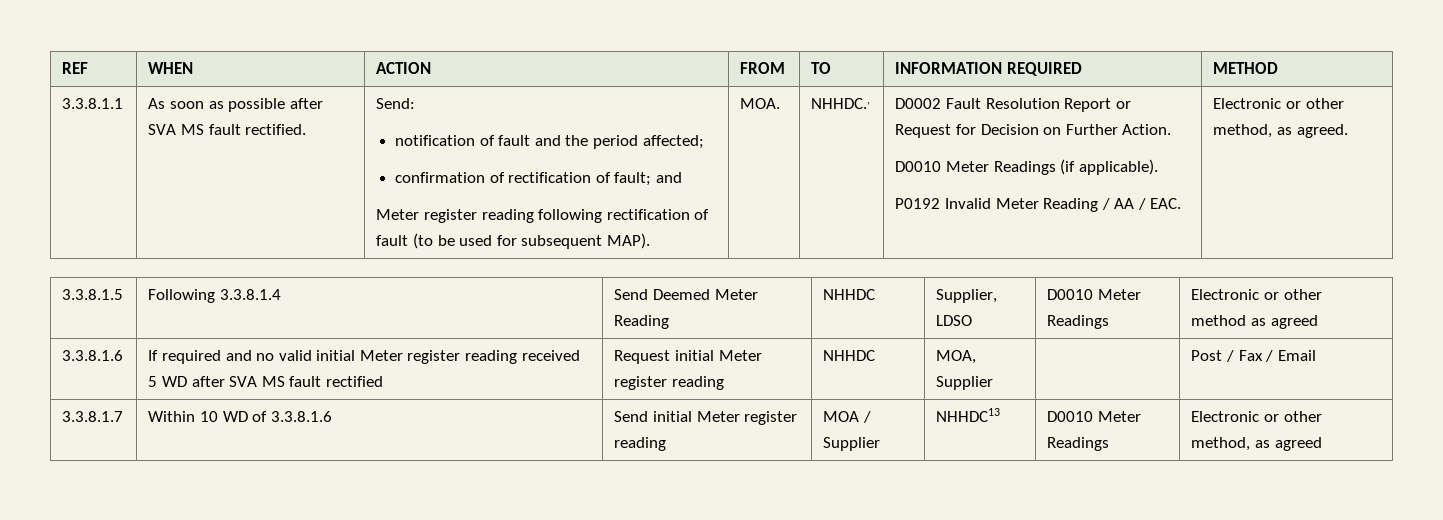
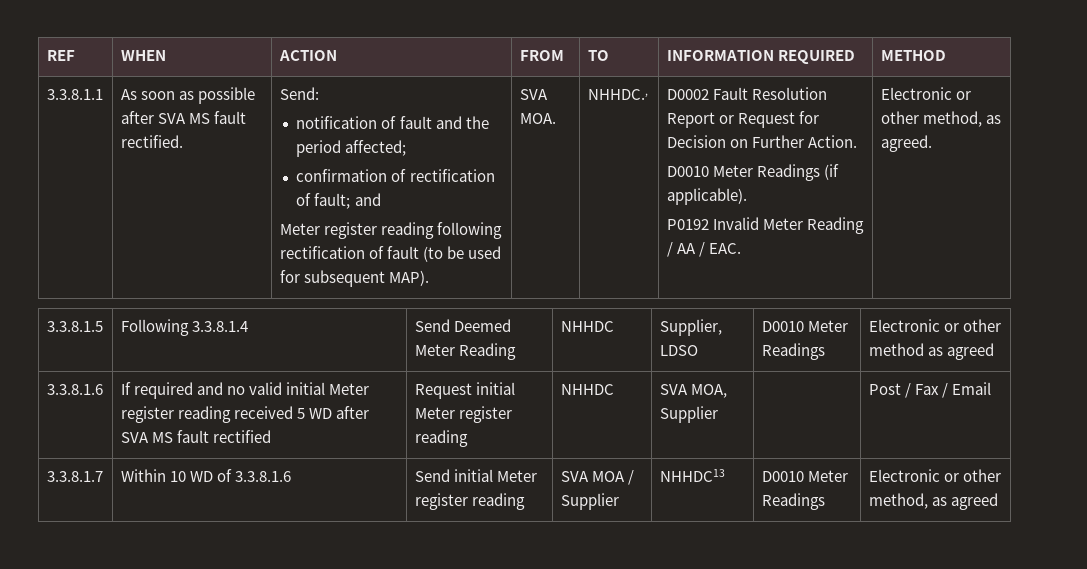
- MOA.
+ SVA MOA.
- 3.3.8.1.6 | If required and no valid initial Meter register reading received 5 WD after SVA MS fault rectified | Request initial Meter register reading | NHHDC | MOA, Supplier | | Post / Fax / Email
+ 3.3.8.1.6 | If required and no valid initial Meter register reading received 5 WD after SVA MS fault rectified | Request initial Meter register reading | NHHDC | SVA MOA, Supplier | | Post / Fax / Email
- 3.3.8.1.7 | Within 10 WD of 3.3.8.1.6 | Send initial Meter register reading | MOA / Supplier | NHHDC13 | D0010 Meter Readings | Electronic or other method, as agreed
+ 3.3.8.1.7 | Within 10 WD of 3.3.8.1.6 | Send initial Meter register reading | SVA MOA / Supplier | NHHDC13 | D0010 Meter Readings | Electronic or other method, as agreed

